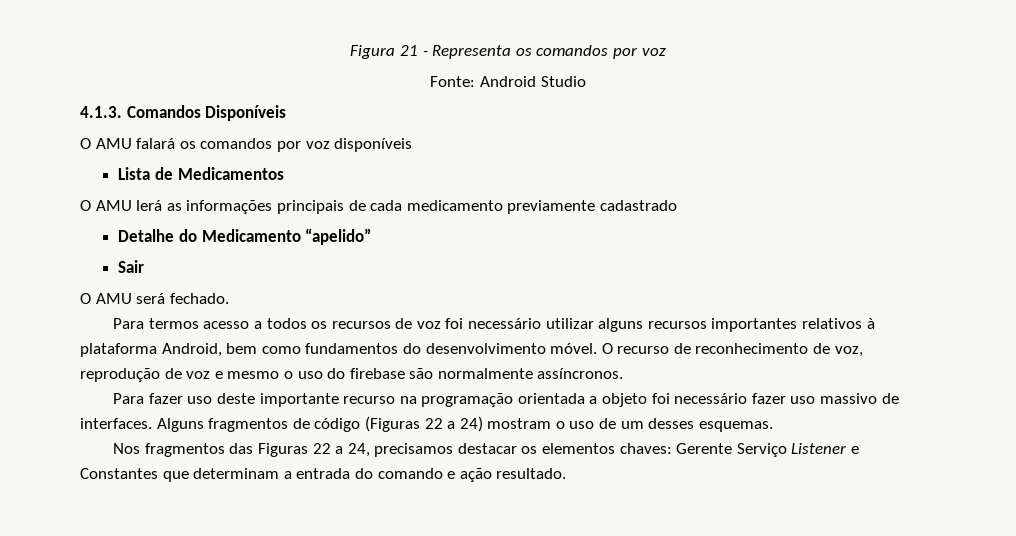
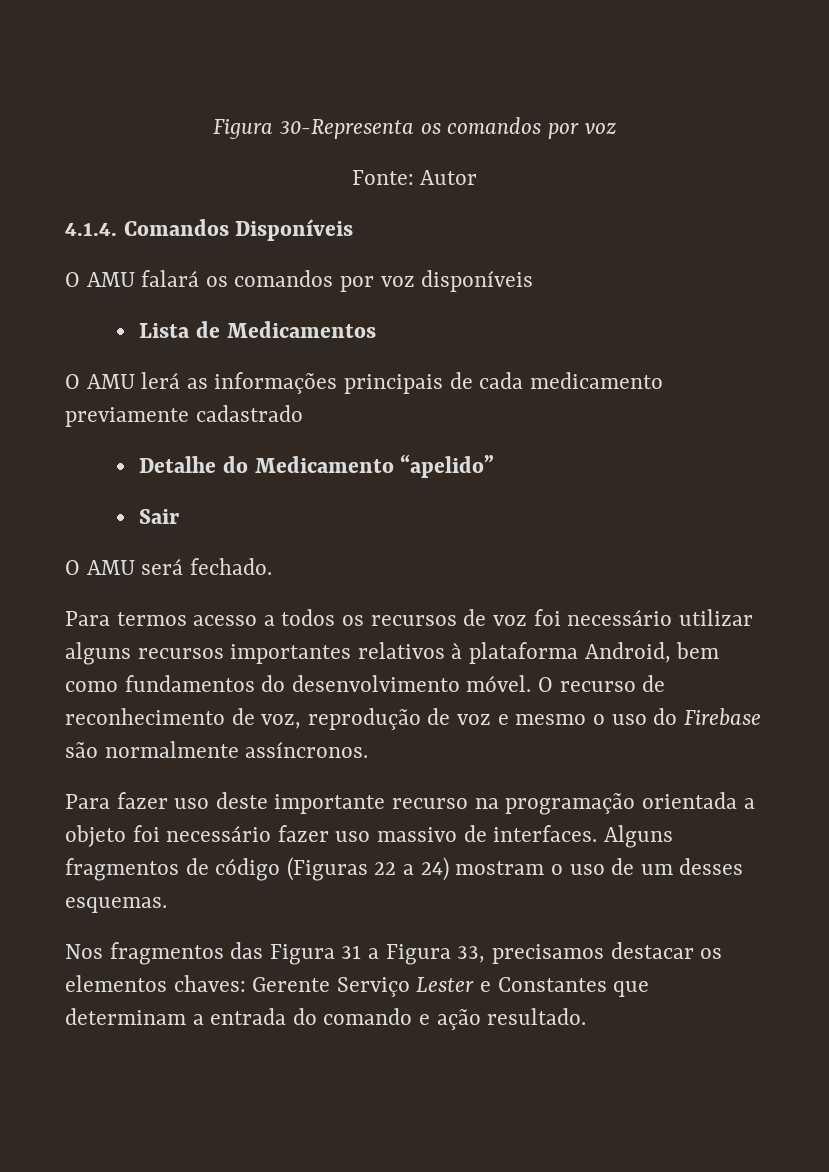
- Figura 21 - Representa os comandos por voz
+ Figura 30-Representa os comandos por voz
- Fonte: Android Studio
- 4.1.3. Comandos Disponíveis
+ Fonte: Autor
+ 4.1.4. Comandos Disponíveis
- O recurso de reconhecimento de voz, reprodução de voz e mesmo o uso do firebase são normalmente assíncronos.
+ O recurso de reconhecimento de voz, reprodução de voz e mesmo o uso do Firebase são normalmente assíncronos.
- Nos fragmentos das Figuras 22 a 24, precisamos destacar os elementos chaves: Gerente Serviço Listener e Constantes que determinam a entrada do comando e ação resultado.
+ Nos fragmentos das Figura 31 a Figura 33, precisamos destacar os elementos chaves: Gerente Serviço Lester e Constantes que determinam a entrada do comando e ação resultado.

